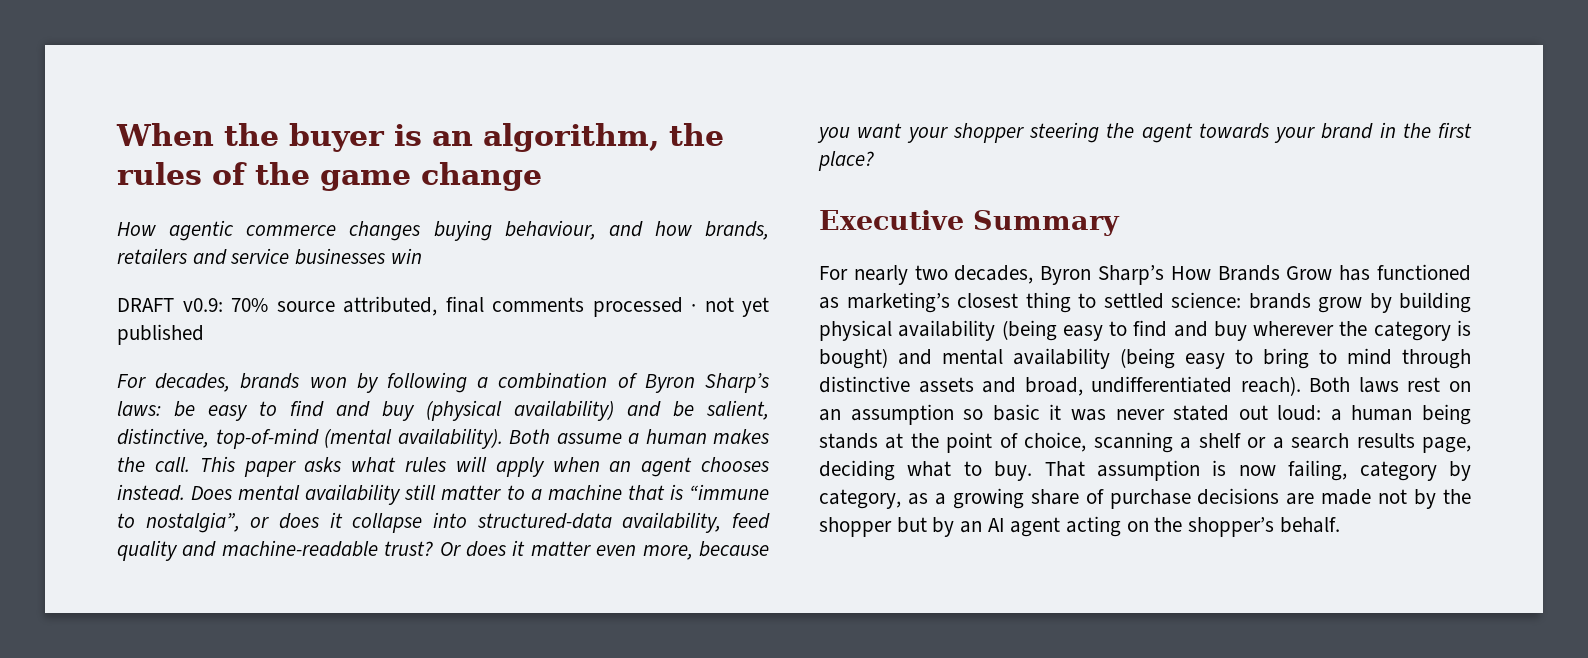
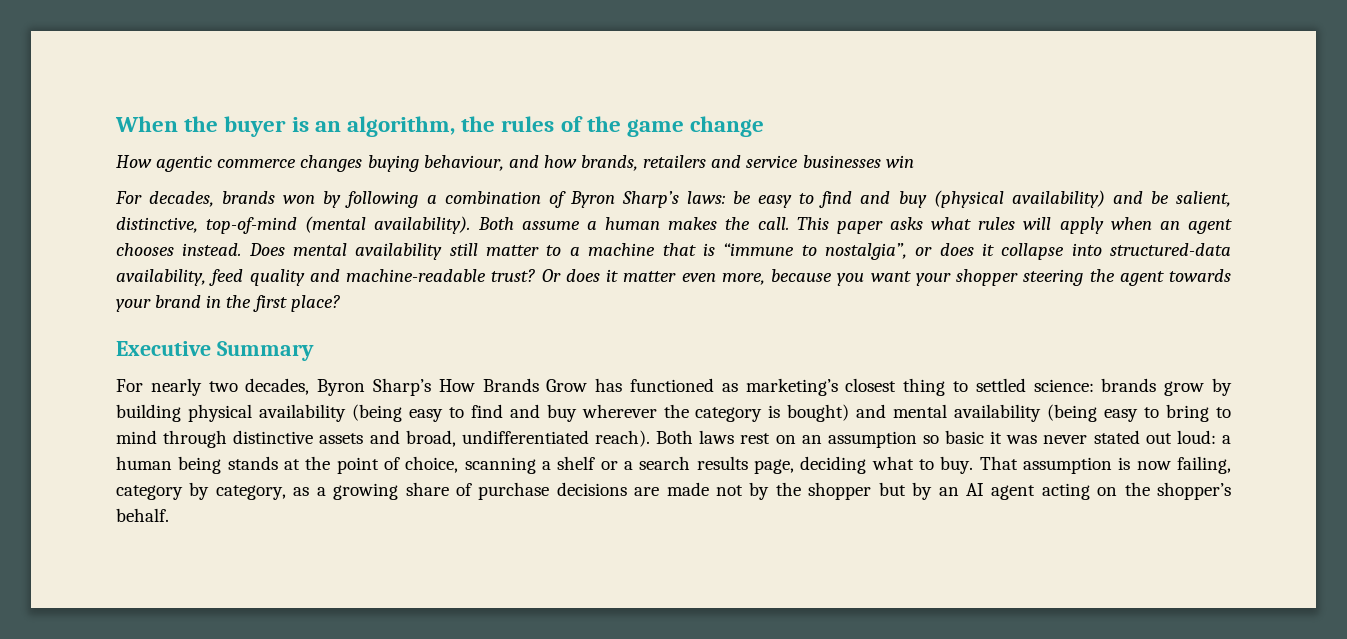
- DRAFT v0.9: 70% source attributed, final comments processed · not yet published

